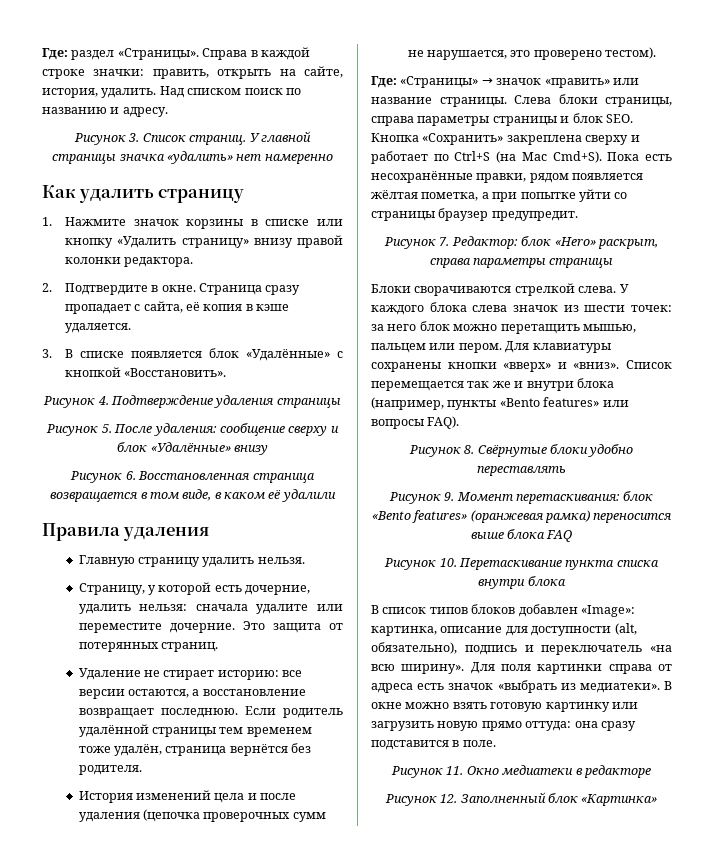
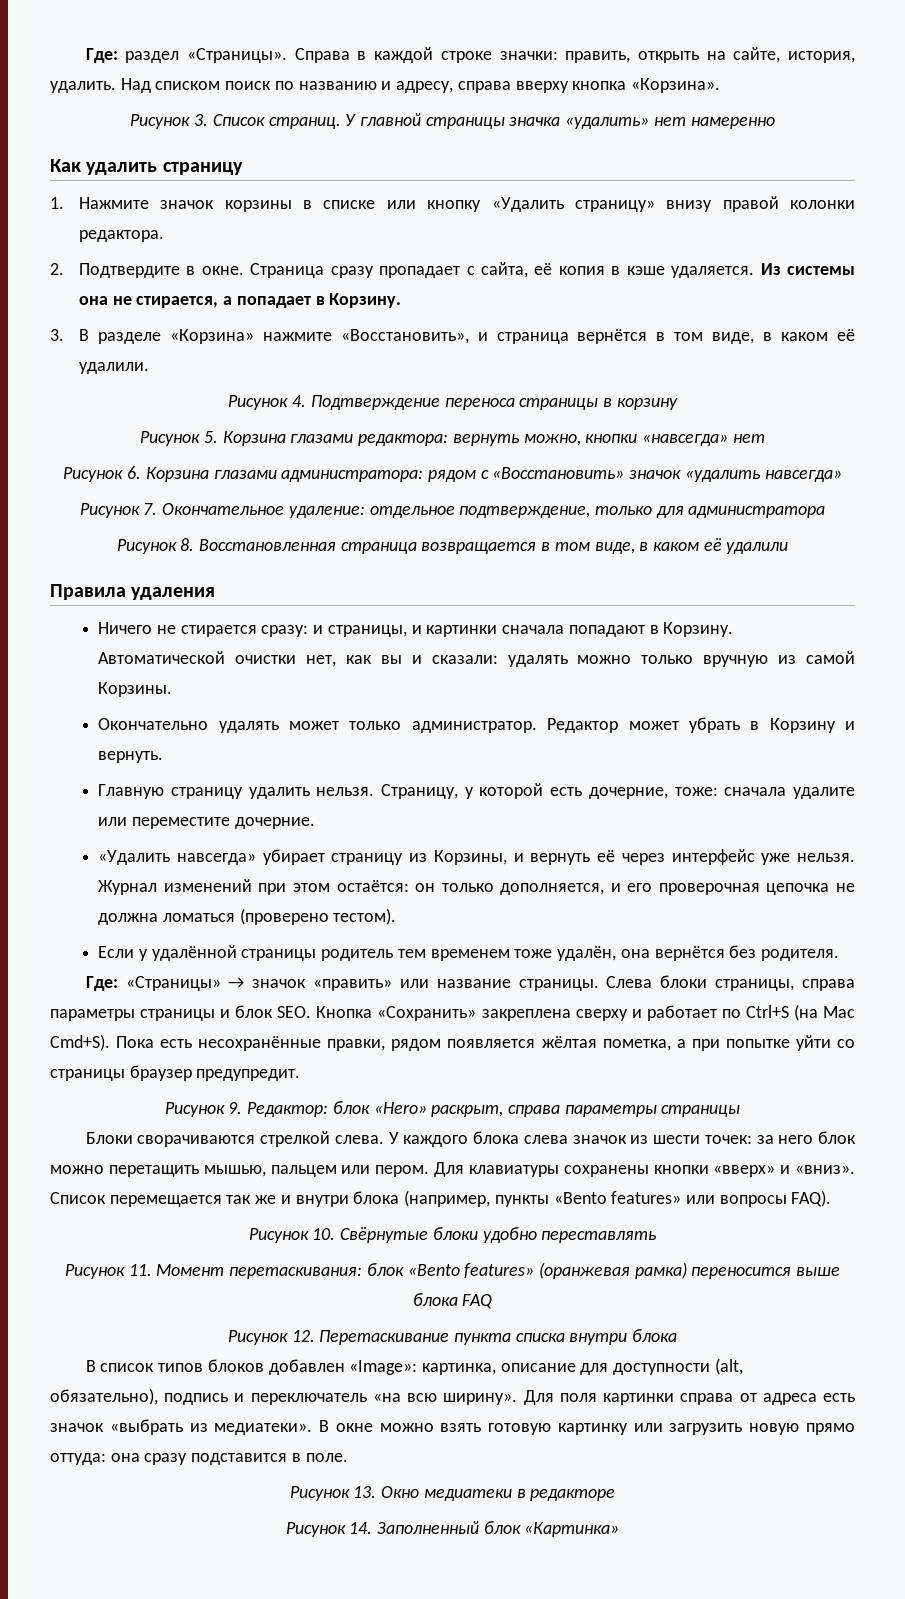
- Над списком поиск по названию и адресу.
+ Над списком поиск по названию и адресу, справа вверху кнопка «Корзина».
- Страница сразу пропадает с сайта, её копия в кэше удаляется.
- 3. В списке появляется блок «Удалённые» с кнопкой «Восстановить».
+ Страница сразу пропадает с сайта, её копия в кэше удаляется. Из системы она не стирается, а попадает в Корзину.
+ 3. В разделе «Корзина» нажмите «Восстановить», и страница вернётся в том виде, в каком её удалили.
- Рисунок 4. Подтверждение удаления страницы
+ Рисунок 4. Подтверждение переноса страницы в корзину
- Рисунок 5. После удаления: сообщение сверху и блок «Удалённые» внизу
- Рисунок 6. Восстановленная страница возвращается в том виде, в каком её удалили
+ Рисунок 5. Корзина глазами редактора: вернуть можно, кнопки «навсегда» нет
+ Рисунок 6. Корзина глазами администратора: рядом с «Восстановить» значок «удалить навсегда»
+ Рисунок 7. Окончательное удаление: отдельное подтверждение, только для администратора
+ Рисунок 8. Восстановленная страница возвращается в том виде, в каком её удалили
+ Ничего не стирается сразу: и страницы, и картинки сначала попадают в Корзину. Автоматической очистки нет, как вы и сказали: удалять можно только вручную из самой Корзины.
+ Окончательно удалять может только администратор. Редактор может убрать в Корзину и вернуть.
- Главную страницу удалить нельзя.
- Страницу, у которой есть дочерние, удалить нельзя: сначала удалите или переместите дочерние. Это защита от потерянных страниц.
- Удаление не стирает историю: все версии остаются, а восстановление возвращает последнюю. Если родитель удалённой страницы тем временем тоже удалён, страница вернётся без родителя.
+ Главную страницу удалить нельзя. Страницу, у которой есть дочерние, тоже: сначала удалите или переместите дочерние.
+ «Удалить навсегда» убирает страницу из Корзины, и вернуть её через интерфейс уже нельзя. Журнал изменений при этом остаётся: он только дополняется, и его проверочная цепочка не должна ломаться (проверено тестом).
+ Если у удалённой страницы родитель тем временем тоже удалён, она вернётся без родителя.
- История изменений цела и после удаления (цепочка проверочных сумм не нарушается, это проверено тестом).
- Рисунок 7. Редактор: блок «Hero» раскрыт, справа параметры страницы
+ Рисунок 9. Редактор: блок «Hero» раскрыт, справа параметры страницы
- Рисунок 8. Свёрнутые блоки удобно переставлять
+ Рисунок 10. Свёрнутые блоки удобно переставлять
- Рисунок 9. Момент перетаскивания: блок «Bento features» (оранжевая рамка) переносится выше блока FAQ
+ Рисунок 11. Момент перетаскивания: блок «Bento features» (оранжевая рамка) переносится выше блока FAQ
- Рисунок 10. Перетаскивание пункта списка внутри блока
+ Рисунок 12. Перетаскивание пункта списка внутри блока
- Рисунок 11. Окно медиатеки в редакторе
+ Рисунок 13. Окно медиатеки в редакторе
- Рисунок 12. Заполненный блок «Картинка»
+ Рисунок 14. Заполненный блок «Картинка»

